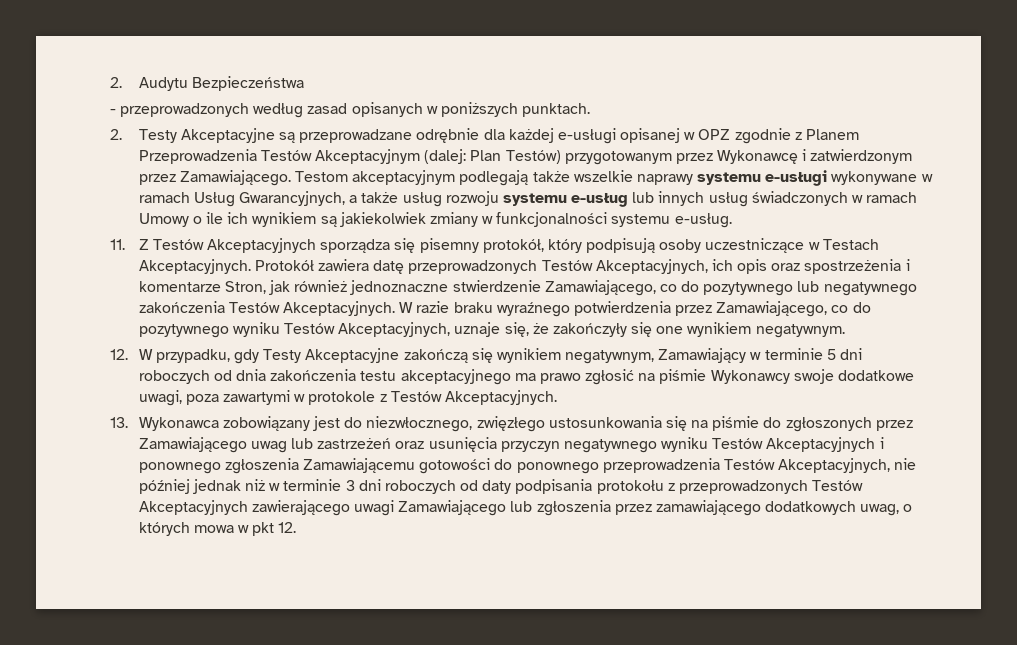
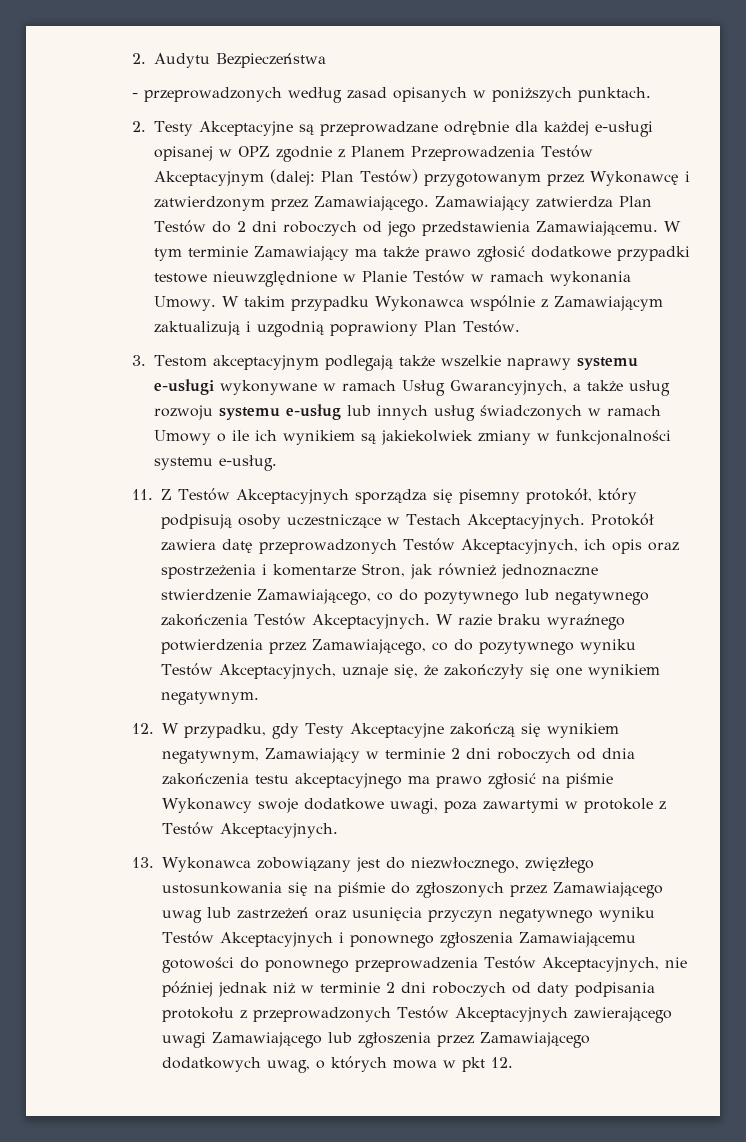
- Testom akceptacyjnym podlegają także wszelkie naprawy systemu e-usługi wykonywane w ramach Usług Gwarancyjnych, a także usług rozwoju systemu e-usług lub innych usług świadczonych w ramach Umowy o ile ich wynikiem są jakiekolwiek zmiany w funkcjonalności systemu e-usług.
+ Zamawiający zatwierdza Plan Testów do 2 dni roboczych od jego przedstawienia Zamawiającemu. W tym terminie Zamawiający ma także prawo zgłosić dodatkowe przypadki testowe nieuwzględnione w Planie Testów w ramach wykonania Umowy. W takim przypadku Wykonawca wspólnie z Zamawiającym zaktualizują i uzgodnią poprawiony Plan Testów.
+ 3. Testom akceptacyjnym podlegają także wszelkie naprawy systemu e-usługi wykonywane w ramach Usług Gwarancyjnych, a także usług rozwoju systemu e-usług lub innych usług świadczonych w ramach Umowy o ile ich wynikiem są jakiekolwiek zmiany w funkcjonalności systemu e-usług.
- 12. W przypadku, gdy Testy Akceptacyjne zakończą się wynikiem negatywnym, Zamawiający w terminie 5 dni roboczych od dnia zakończenia testu akceptacyjnego ma prawo zgłosić na piśmie Wykonawcy swoje dodatkowe uwagi, poza zawartymi w protokole z Testów Akceptacyjnych.
+ 12. W przypadku, gdy Testy Akceptacyjne zakończą się wynikiem negatywnym, Zamawiający w terminie 2 dni roboczych od dnia zakończenia testu akceptacyjnego ma prawo zgłosić na piśmie Wykonawcy swoje dodatkowe uwagi, poza zawartymi w protokole z Testów Akceptacyjnych.
- 13. Wykonawca zobowiązany jest do niezwłocznego, zwięzłego ustosunkowania się na piśmie do zgłoszonych przez Zamawiającego uwag lub zastrzeżeń oraz usunięcia przyczyn negatywnego wyniku Testów Akceptacyjnych i ponownego zgłoszenia Zamawiającemu gotowości do ponownego przeprowadzenia Testów Akceptacyjnych, nie później jednak niż w terminie 3 dni roboczych od daty podpisania protokołu z przeprowadzonych Testów Akceptacyjnych zawierającego uwagi Zamawiającego lub zgłoszenia przez zamawiającego dodatkowych uwag, o których mowa w pkt 12.
+ 13. Wykonawca zobowiązany jest do niezwłocznego, zwięzłego ustosunkowania się na piśmie do zgłoszonych przez Zamawiającego uwag lub zastrzeżeń oraz usunięcia przyczyn negatywnego wyniku Testów Akceptacyjnych i ponownego zgłoszenia Zamawiającemu gotowości do ponownego przeprowadzenia Testów Akceptacyjnych, nie później jednak niż w terminie 2 dni roboczych od daty podpisania protokołu z przeprowadzonych Testów Akceptacyjnych zawierającego uwagi Zamawiającego lub zgłoszenia przez Zamawiającego dodatkowych uwag, o których mowa w pkt 12.

